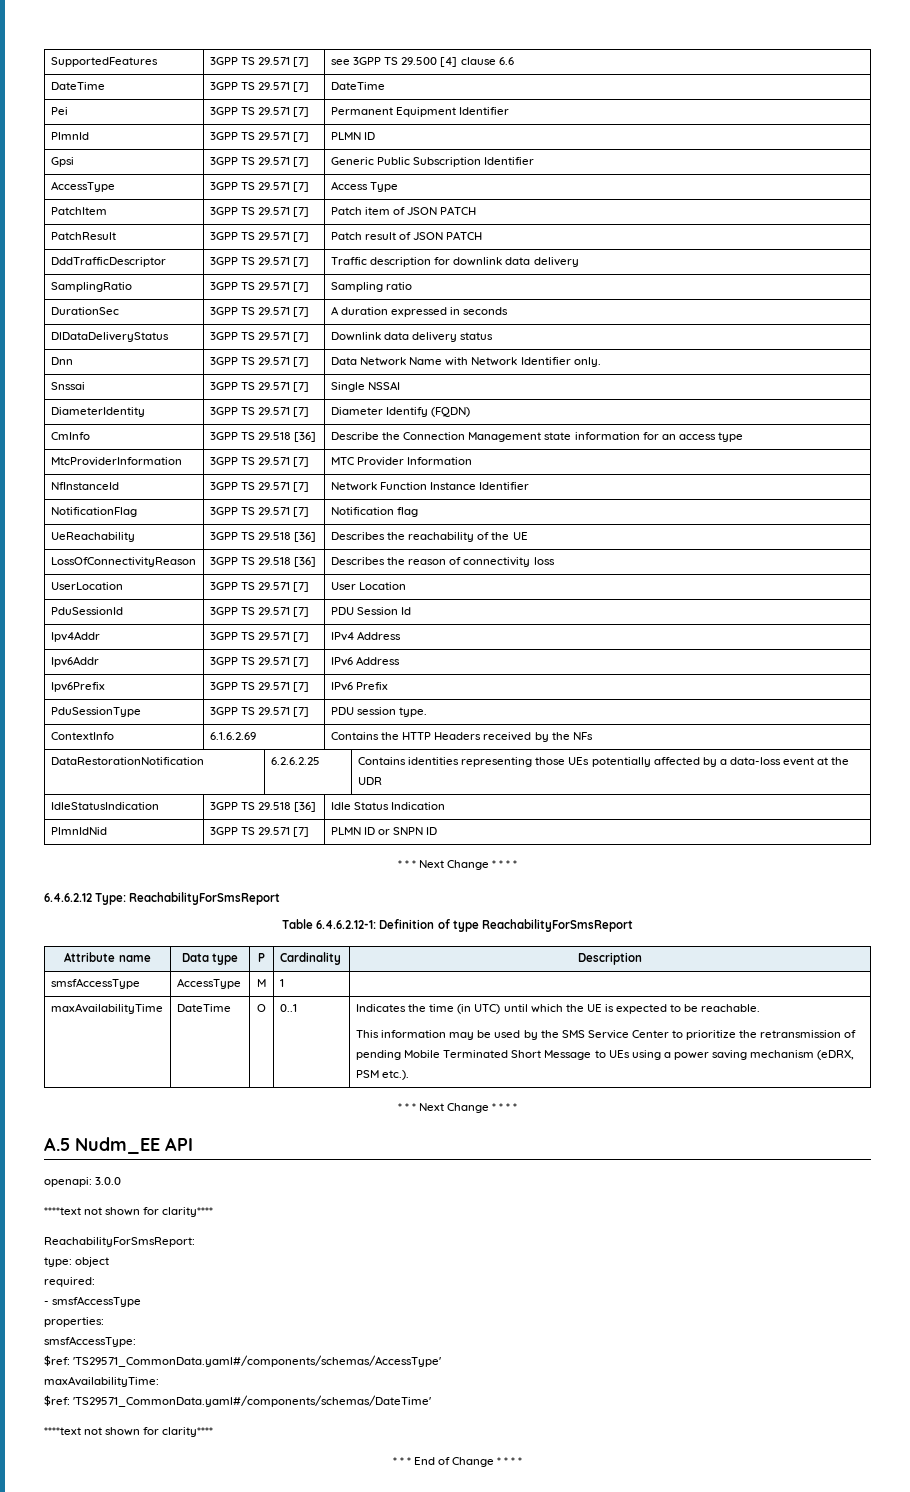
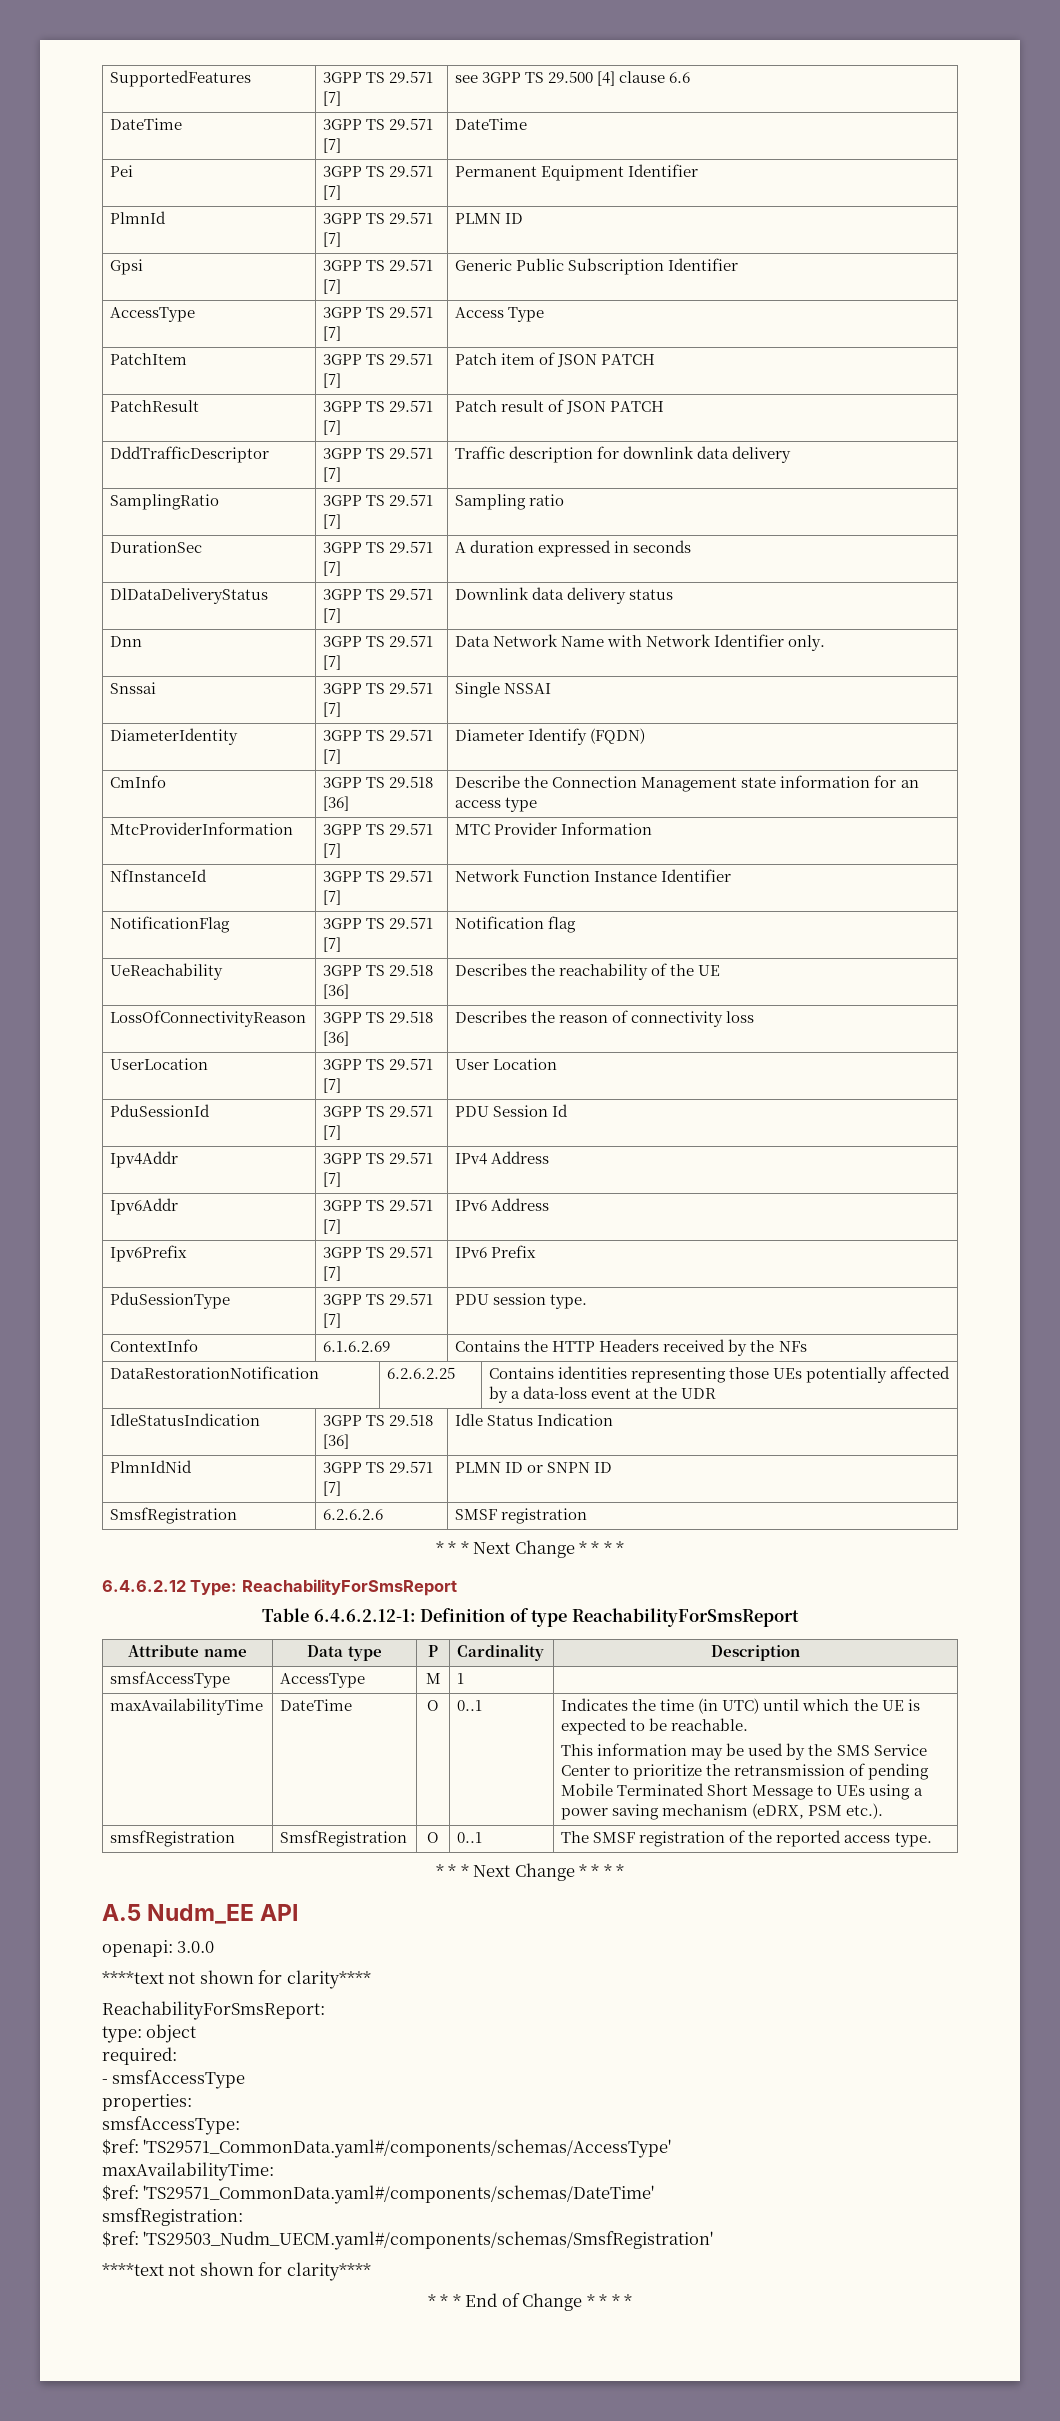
+ SmsfRegistration | 6.2.6.2.6 | SMSF registration
+ smsfRegistration | SmsfRegistration | O | 0..1 | The SMSF registration of the reported access type.
+ smsfRegistration:
+ $ref: 'TS29503_Nudm_UECM.yaml#/components/schemas/SmsfRegistration'

